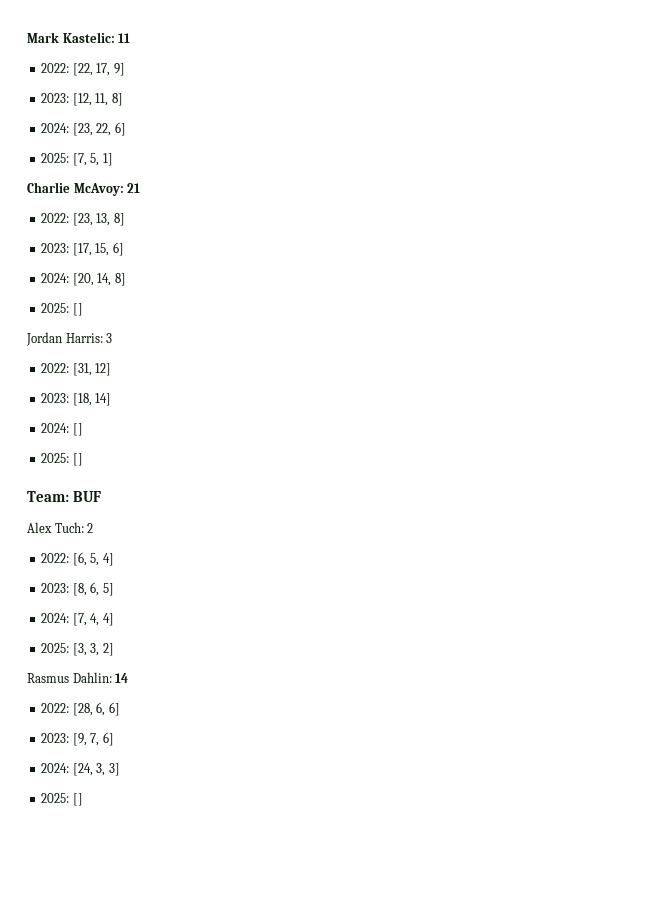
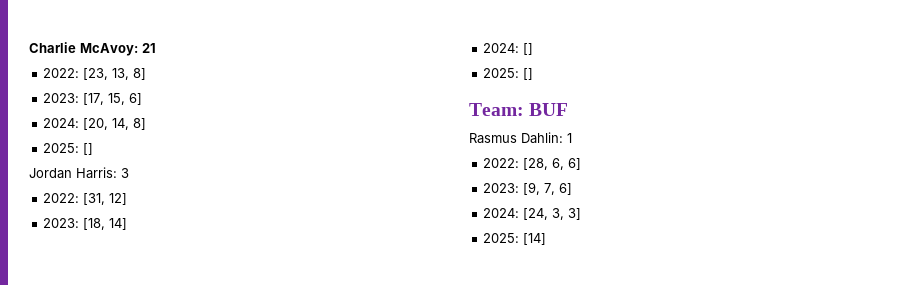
- Mark Kastelic: 11
- 2022: [22, 17, 9]
- 2023: [12, 11, 8]
- 2024: [23, 22, 6]
- 2025: [7, 5, 1]
- Alex Tuch: 2
- 2022: [6, 5, 4]
- 2023: [8, 6, 5]
- 2024: [7, 4, 4]
- 2025: [3, 3, 2]
- Rasmus Dahlin: 14
+ Rasmus Dahlin: 1
  2024: [24, 3, 3]
- 2025: []
+ 2025: [14]

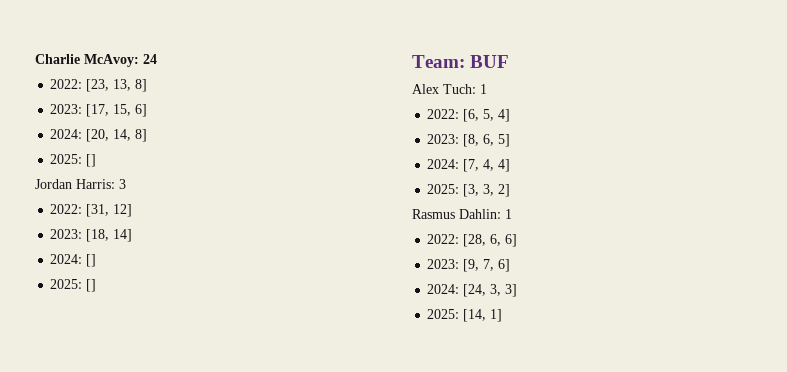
- Charlie McAvoy: 21
+ Charlie McAvoy: 24
+ Alex Tuch: 1
+ 2022: [6, 5, 4]
+ 2023: [8, 6, 5]
+ 2024: [7, 4, 4]
+ 2025: [3, 3, 2]
- 2025: [14]
+ 2025: [14, 1]

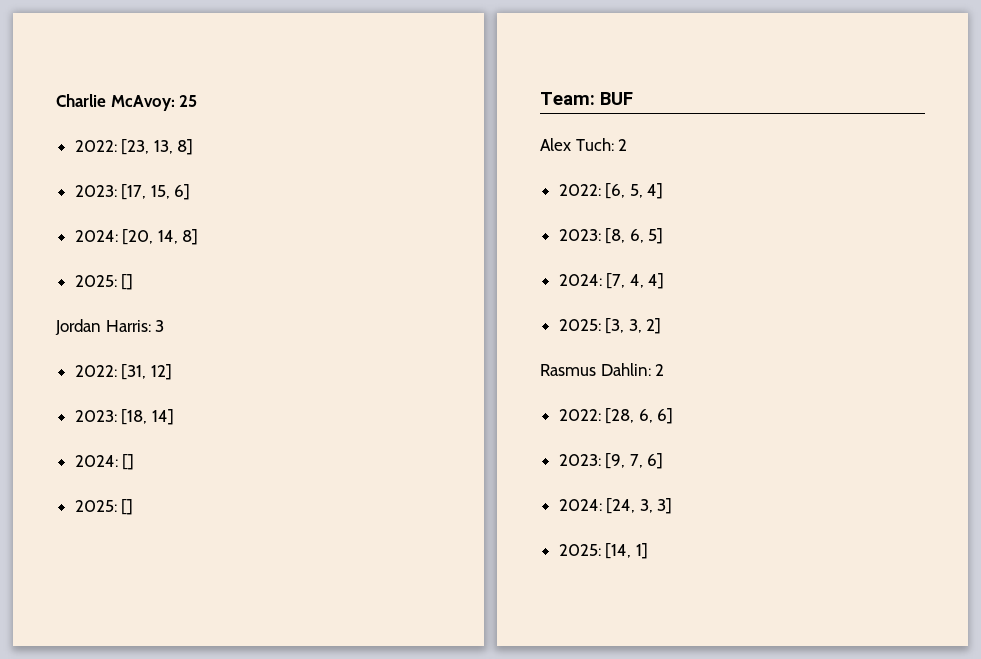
- Charlie McAvoy: 24
+ Charlie McAvoy: 25
- Alex Tuch: 1
+ Alex Tuch: 2
- Rasmus Dahlin: 1
+ Rasmus Dahlin: 2

